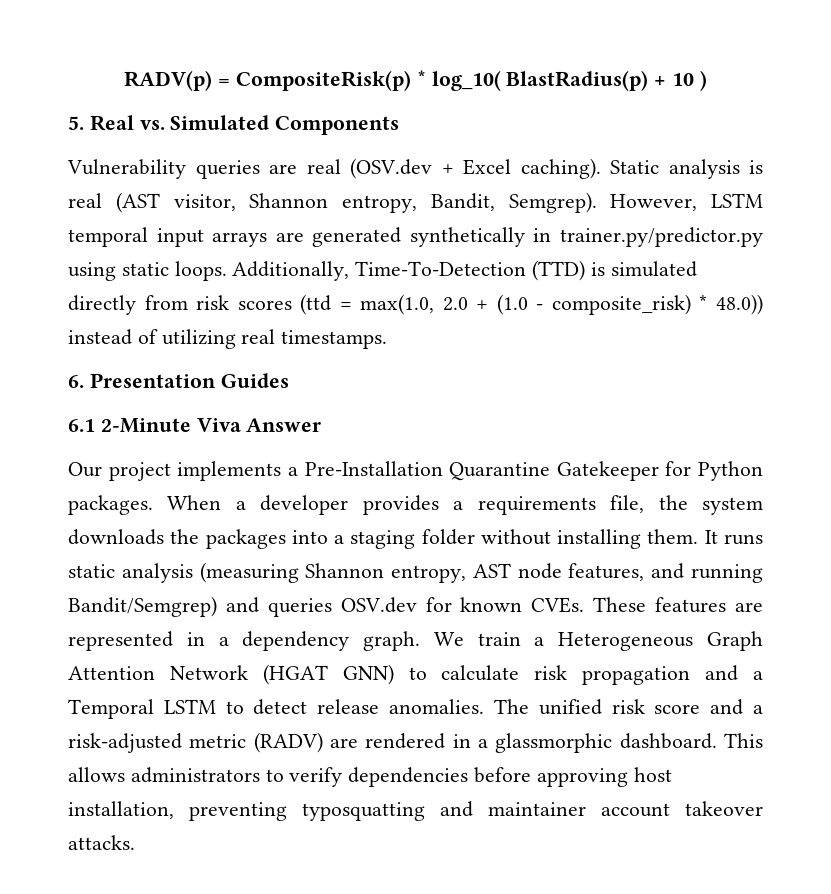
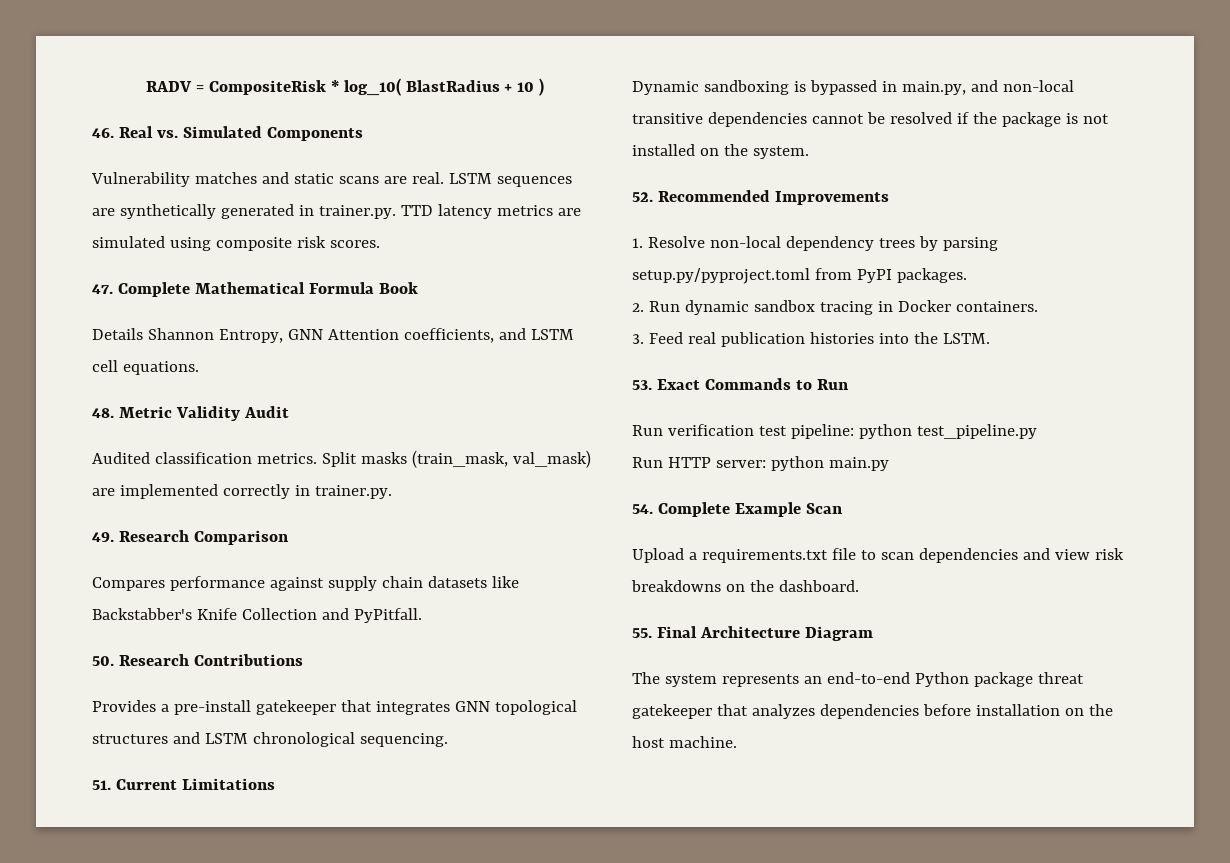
- RADV(p) = CompositeRisk(p) * log_10( BlastRadius(p) + 10 )
+ RADV = CompositeRisk * log_10( BlastRadius + 10 )
- 5. Real vs. Simulated Components
+ 46. Real vs. Simulated Components
- Vulnerability queries are real (OSV.dev + Excel caching). Static analysis is real (AST visitor, Shannon entropy, Bandit, Semgrep). However, LSTM temporal input arrays are generated synthetically in trainer.py/predictor.py using static loops. Additionally, Time-To-Detection (TTD) is simulated directly from risk scores (ttd = max(1.0, 2.0 + (1.0 - composite_risk) * 48.0)) instead of utilizing real timestamps.
- 6. Presentation Guides
- 6.1 2-Minute Viva Answer
- Our project implements a Pre-Installation Quarantine Gatekeeper for Python packages. When a developer provides a requirements file, the system downloads the packages into a staging folder without installing them. It runs static analysis (measuring Shannon entropy, AST node features, and running Bandit/Semgrep) and queries OSV.dev for known CVEs. These features are represented in a dependency graph. We train a Heterogeneous Graph Attention Network (HGAT GNN) to calculate risk propagation and a Temporal LSTM to detect release anomalies. The unified risk score and a risk-adjusted metric (RADV) are rendered in a glassmorphic dashboard. This allows administrators to verify dependencies before approving host installation, preventing typosquatting and maintainer account takeover attacks.
+ Vulnerability matches and static scans are real. LSTM sequences are synthetically generated in trainer.py. TTD latency metrics are simulated using composite risk scores.
+ 47. Complete Mathematical Formula Book
+ Details Shannon Entropy, GNN Attention coefficients, and LSTM cell equations.
+ 48. Metric Validity Audit
+ Audited classification metrics. Split masks (train_mask, val_mask) are implemented correctly in trainer.py.
+ 49. Research Comparison
+ Compares performance against supply chain datasets like Backstabber's Knife Collection and PyPitfall.
+ 50. Research Contributions
+ Provides a pre-install gatekeeper that integrates GNN topological structures and LSTM chronological sequencing.
+ 51. Current Limitations
+ Dynamic sandboxing is bypassed in main.py, and non-local transitive dependencies cannot be resolved if the package is not installed on the system.
+ 52. Recommended Improvements
+ 1. Resolve non-local dependency trees by parsing setup.py/pyproject.toml from PyPI packages.
+ 2. Run dynamic sandbox tracing in Docker containers.
+ 3. Feed real publication histories into the LSTM.
+ 53. Exact Commands to Run
+ Run verification test pipeline: python test_pipeline.py
+ Run HTTP server: python main.py
+ 54. Complete Example Scan
+ Upload a requirements.txt file to scan dependencies and view risk breakdowns on the dashboard.
+ 55. Final Architecture Diagram
+ The system represents an end-to-end Python package threat gatekeeper that analyzes dependencies before installation on the host machine.

